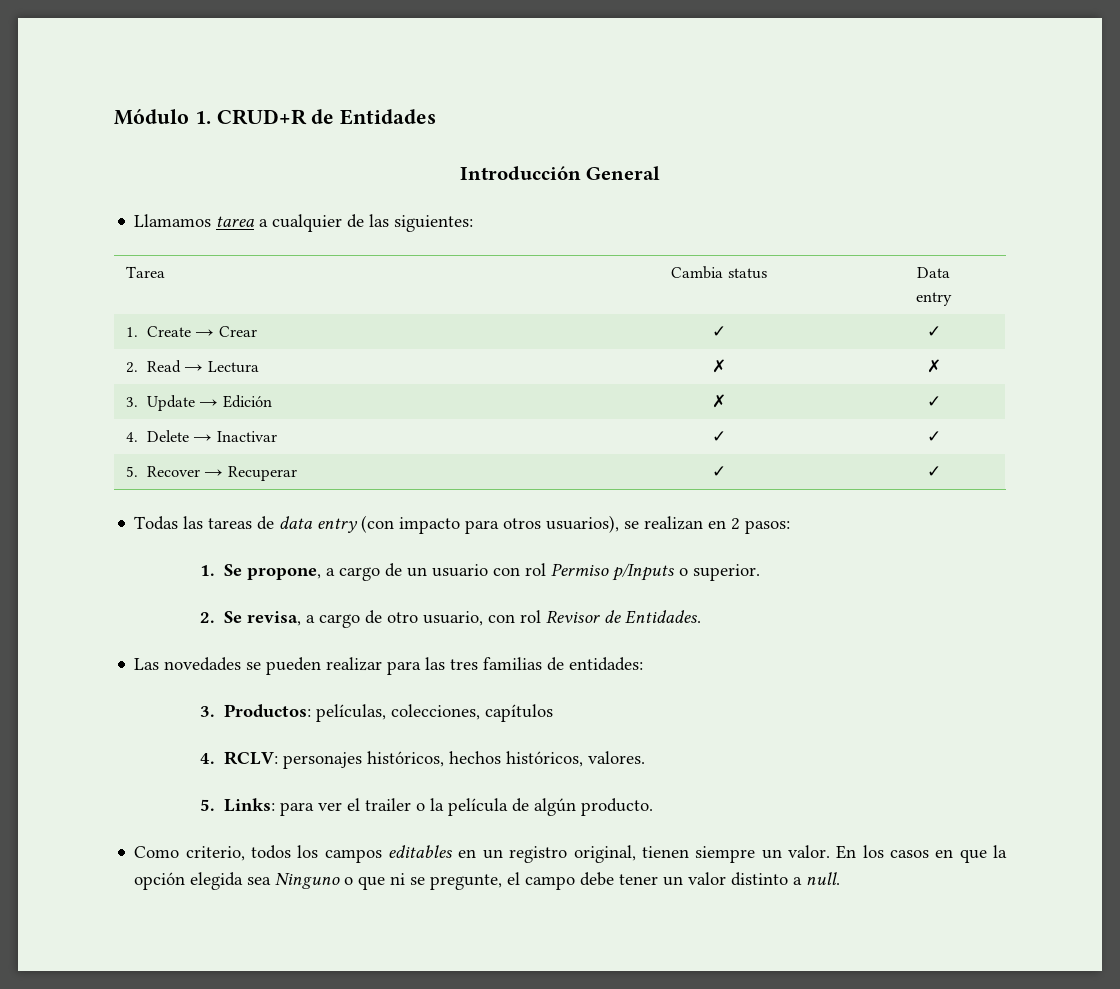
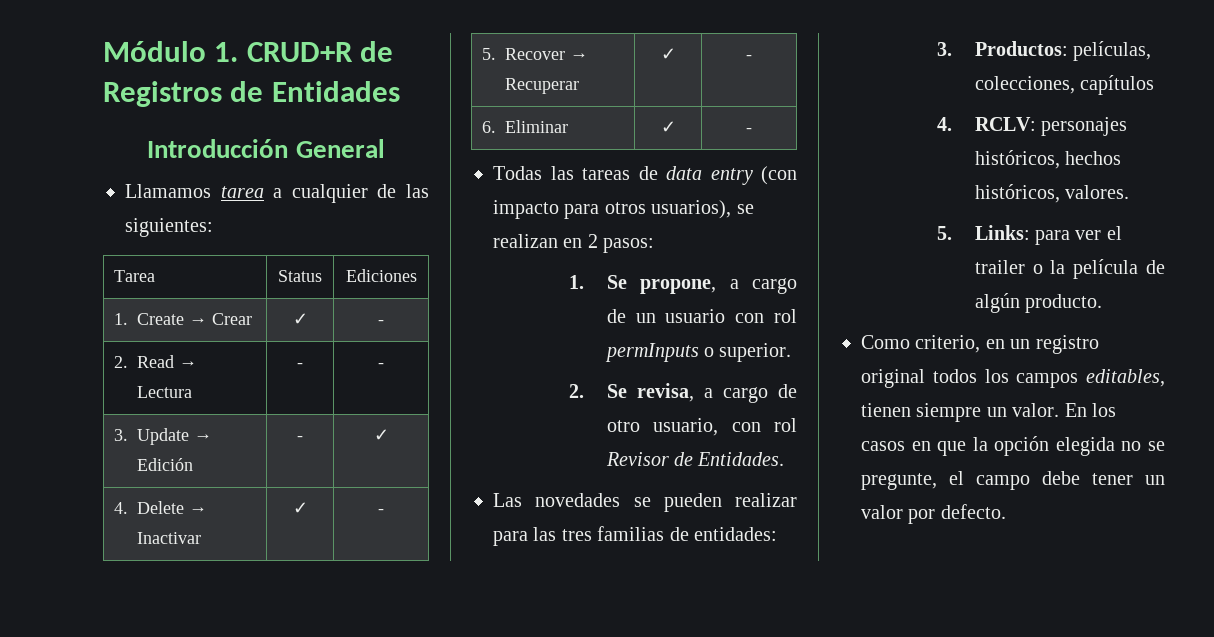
- Módulo 1. CRUD+R de Entidades
+ Módulo 1. CRUD+R de Registros de Entidades
- Tarea | Cambia status | Data
- entry
+ Tarea | Status | Ediciones
- 1. Create → Crear | ✓ | ✓
+ 1. Create → Crear | ✓ | -
- 2. Read → Lectura | ✗ | ✗
+ 2. Read → Lectura | - | -
- 3. Update → Edición | ✗ | ✓
+ 3. Update → Edición | - | ✓
- 4. Delete → Inactivar | ✓ | ✓
+ 4. Delete → Inactivar | ✓ | -
- 5. Recover → Recuperar | ✓ | ✓
+ 5. Recover → Recuperar | ✓ | -
+ 6. Eliminar | ✓ | -
- 1. Se propone, a cargo de un usuario con rol Permiso p/Inputs o superior.
+ 1. Se propone, a cargo de un usuario con rol permInputs o superior.
- Como criterio, todos los campos editables en un registro original, tienen siempre un valor.
+ Como criterio, en un registro original todos los campos editables, tienen siempre un valor.
- En los casos en que la opción elegida sea Ninguno o que ni se pregunte, el campo debe tener un valor distinto a null.
+ En los casos en que la opción elegida no se pregunte, el campo debe tener un valor por defecto.

